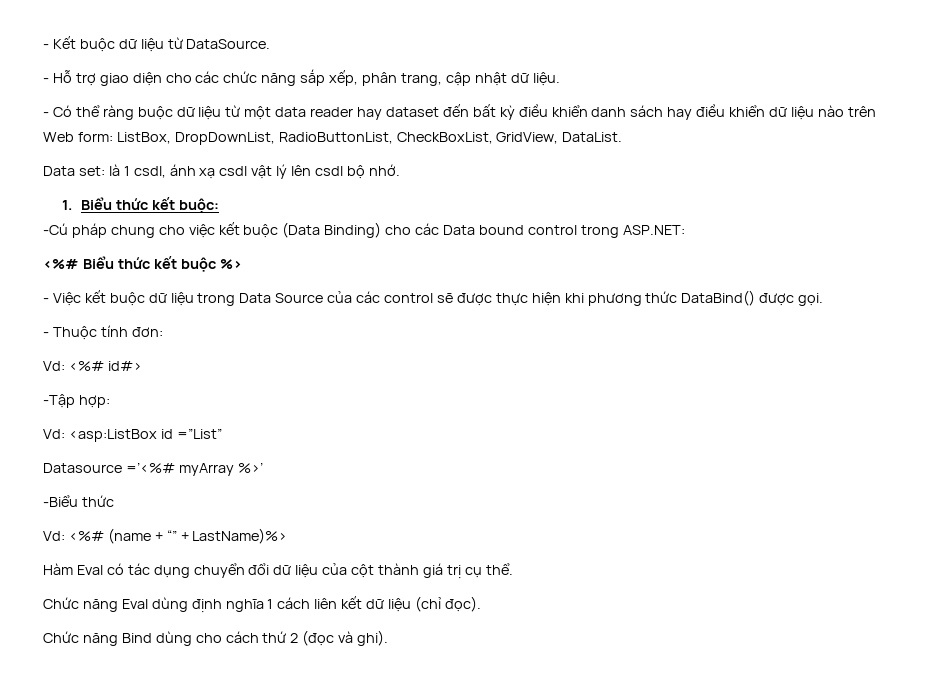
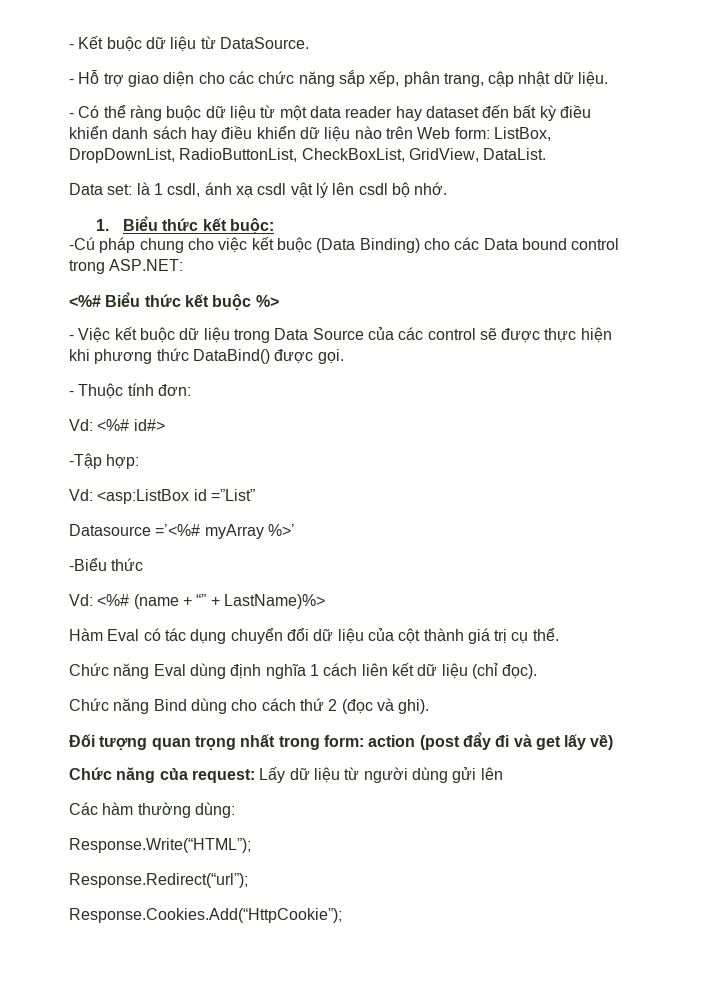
+ Đối tượng quan trọng nhất trong form: action (post đẩy đi và get lấy về)
+ Chức năng của request: Lấy dữ liệu từ người dùng gửi lên
+ Các hàm thường dùng:
+ Response.Write(“HTML”);
+ Response.Redirect(“url”);
+ Response.Cookies.Add(“HttpCookie”);

